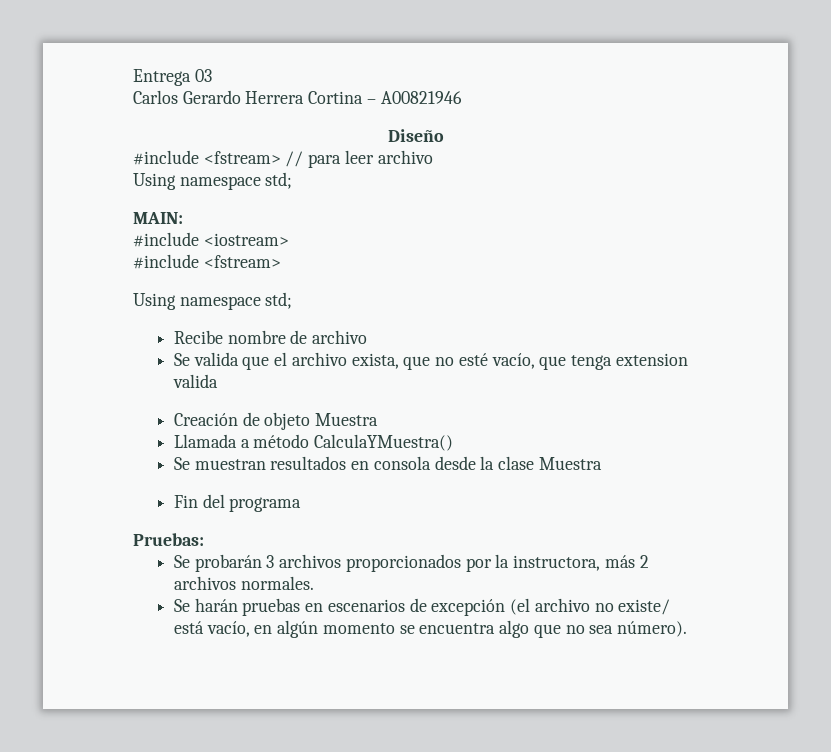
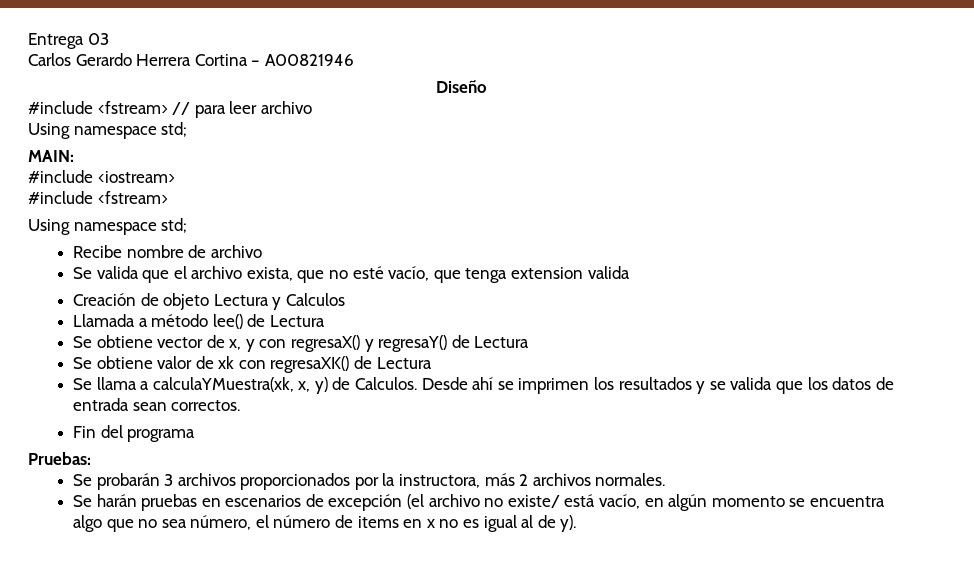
- Creación de objeto Muestra
+ Creación de objeto Lectura y Calculos
- Llamada a método CalculaYMuestra()
- Se muestran resultados en consola desde la clase Muestra
+ Llamada a método lee() de Lectura
+ Se obtiene vector de x, y con regresaX() y regresaY() de Lectura
+ Se obtiene valor de xk con regresaXK() de Lectura
+ Se llama a calculaYMuestra(xk, x, y) de Calculos. Desde ahí se imprimen los resultados y se valida que los datos de entrada sean correctos.
- Se harán pruebas en escenarios de excepción (el archivo no existe/ está vacío, en algún momento se encuentra algo que no sea número).
+ Se harán pruebas en escenarios de excepción (el archivo no existe/ está vacío, en algún momento se encuentra algo que no sea número, el número de items en x no es igual al de y).

